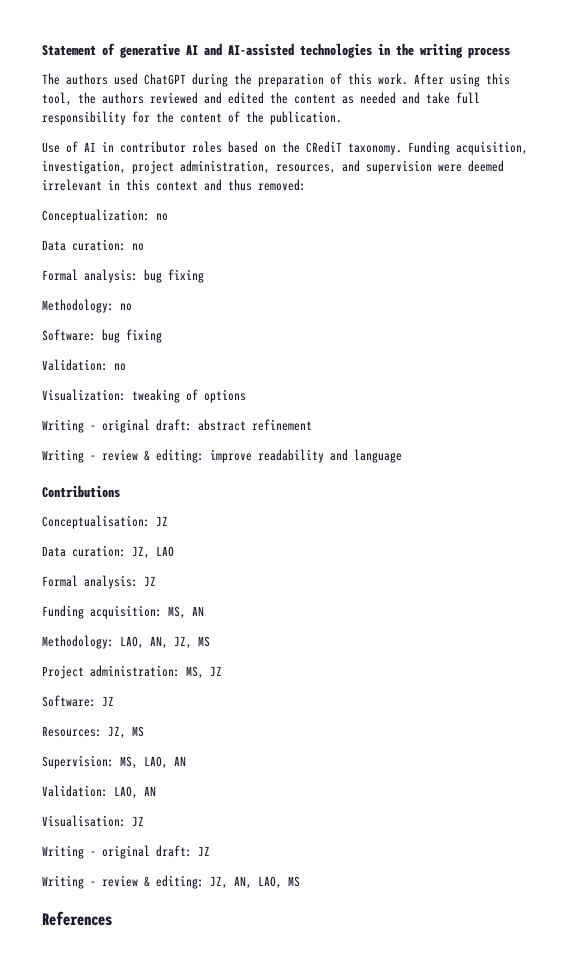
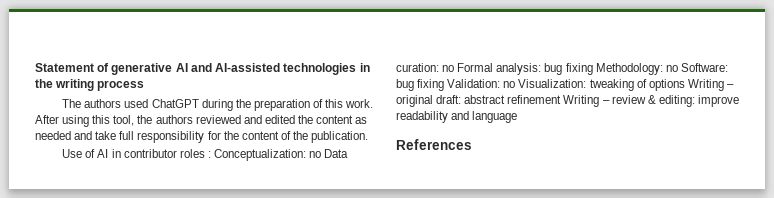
- Use of AI in contributor roles based on the CRediT taxonomy. Funding acquisition, investigation, project administration, resources, and supervision were deemed irrelevant in this context and thus removed:
- Conceptualization: no
- Data curation: no
- Formal analysis: bug fixing
- Methodology: no
- Software: bug fixing
- Validation: no
- Visualization: tweaking of options
- Writing – original draft: abstract refinement
- Writing – review & editing: improve readability and language
+ Use of AI in contributor roles : Conceptualization: no Data curation: no Formal analysis: bug fixing Methodology: no Software: bug fixing Validation: no Visualization: tweaking of options Writing – original draft: abstract refinement Writing – review & editing: improve readability and language
- Contributions
- Conceptualisation: JZ
- Data curation: JZ, LAO
- Formal analysis: JZ
- Funding acquisition: MS, AN
- Methodology: LAO, AN, JZ, MS
- Project administration: MS, JZ
- Software: JZ
- Resources: JZ, MS
- Supervision: MS, LAO, AN
- Validation: LAO, AN
- Visualisation: JZ
- Writing – original draft: JZ
- Writing – review & editing: JZ, AN, LAO, MS

